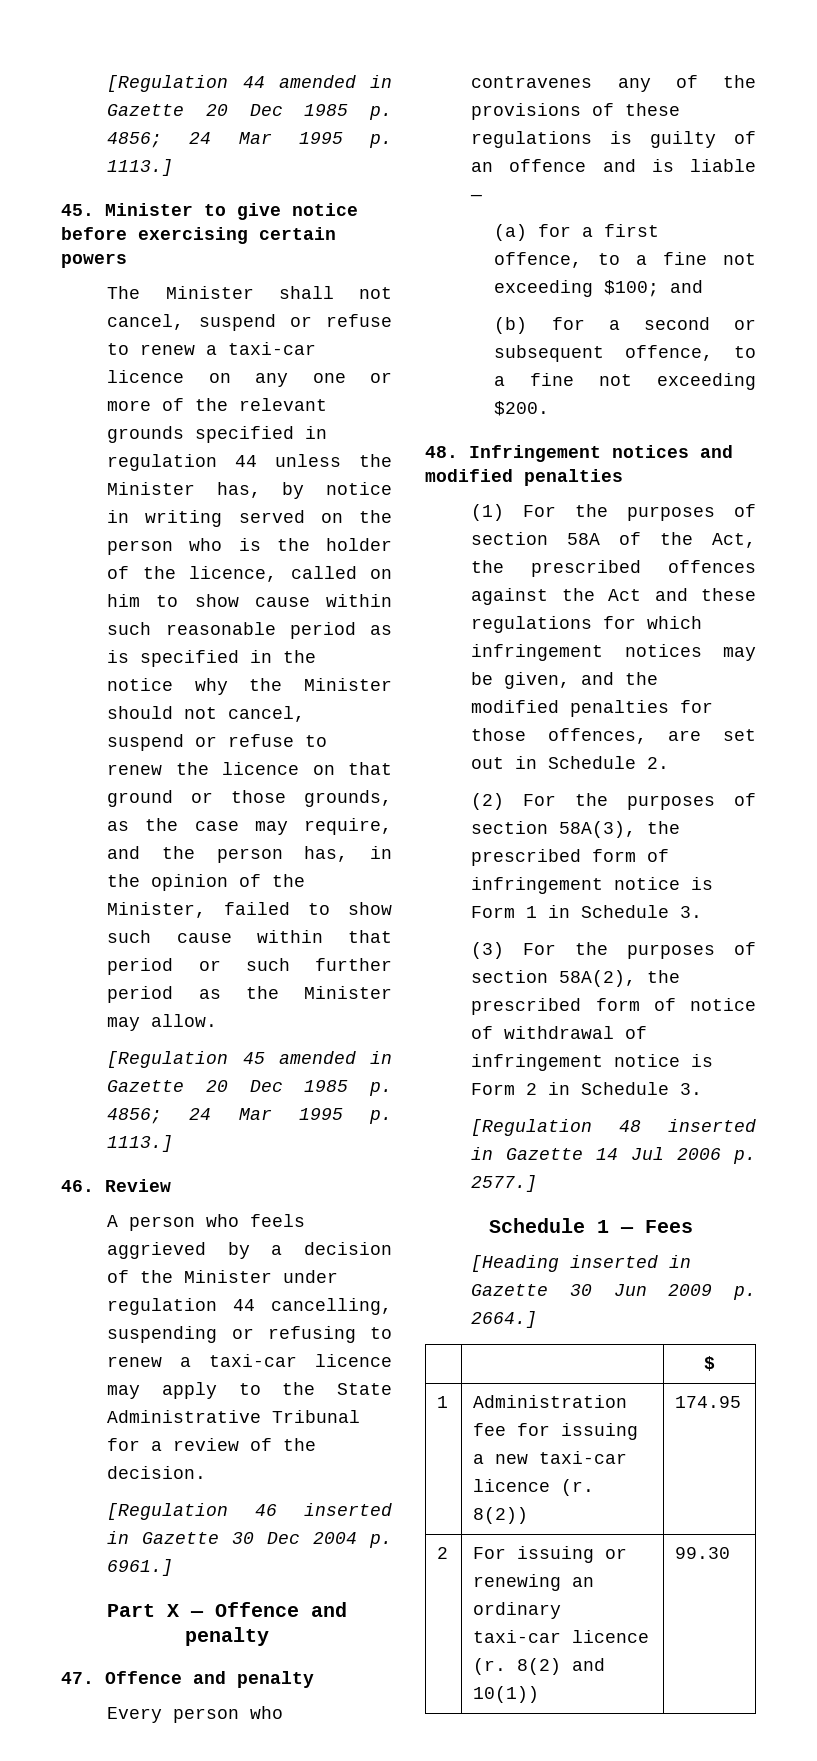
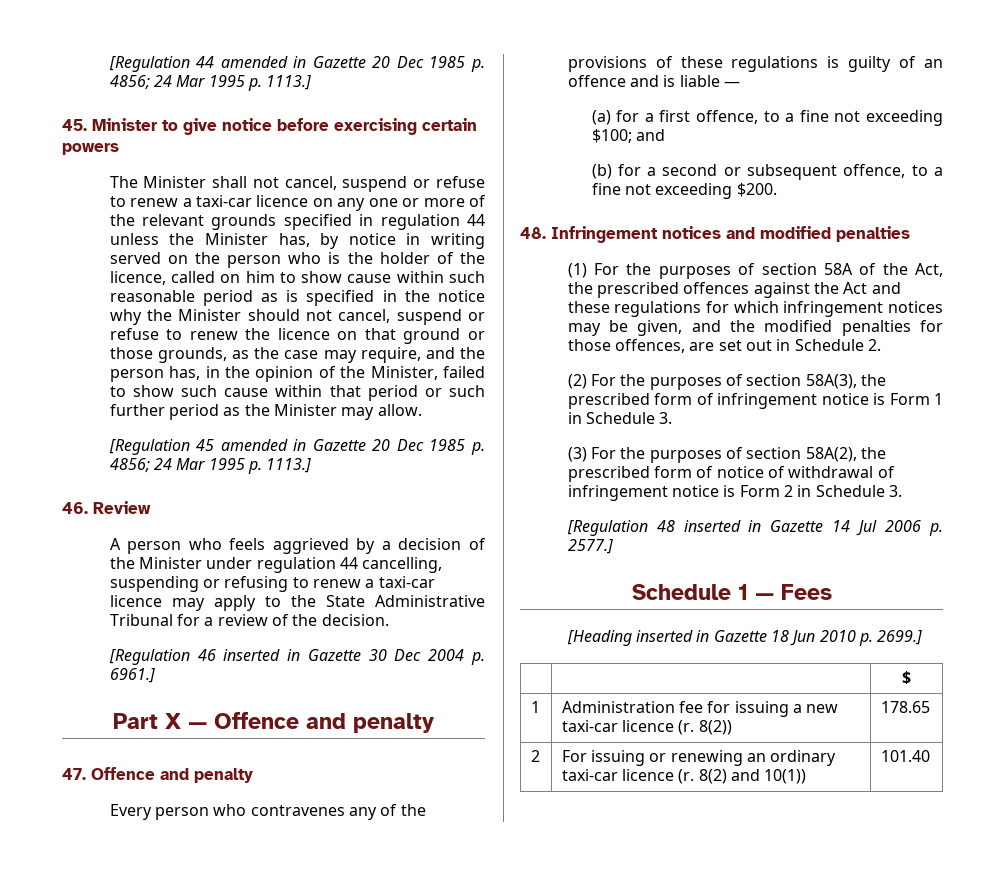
- [Heading inserted in Gazette 30 Jun 2009 p. 2664.]
+ [Heading inserted in Gazette 18 Jun 2010 p. 2699.]
- 1 | Administration fee for issuing a new taxi-car licence (r. 8(2)) | 174.95
+ 1 | Administration fee for issuing a new taxi-car licence (r. 8(2)) | 178.65
- 2 | For issuing or renewing an ordinary taxi-car licence (r. 8(2) and 10(1)) | 99.30
+ 2 | For issuing or renewing an ordinary taxi-car licence (r. 8(2) and 10(1)) | 101.40

